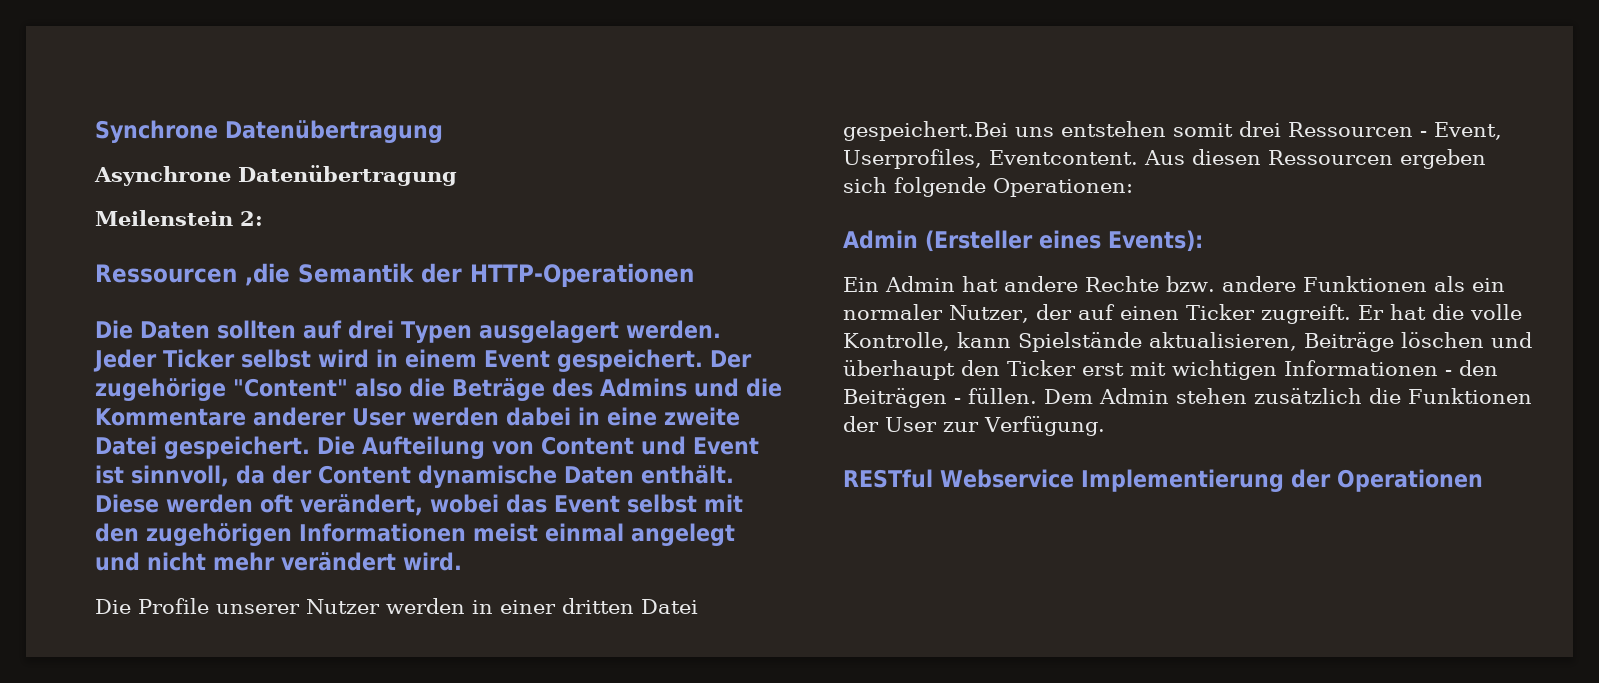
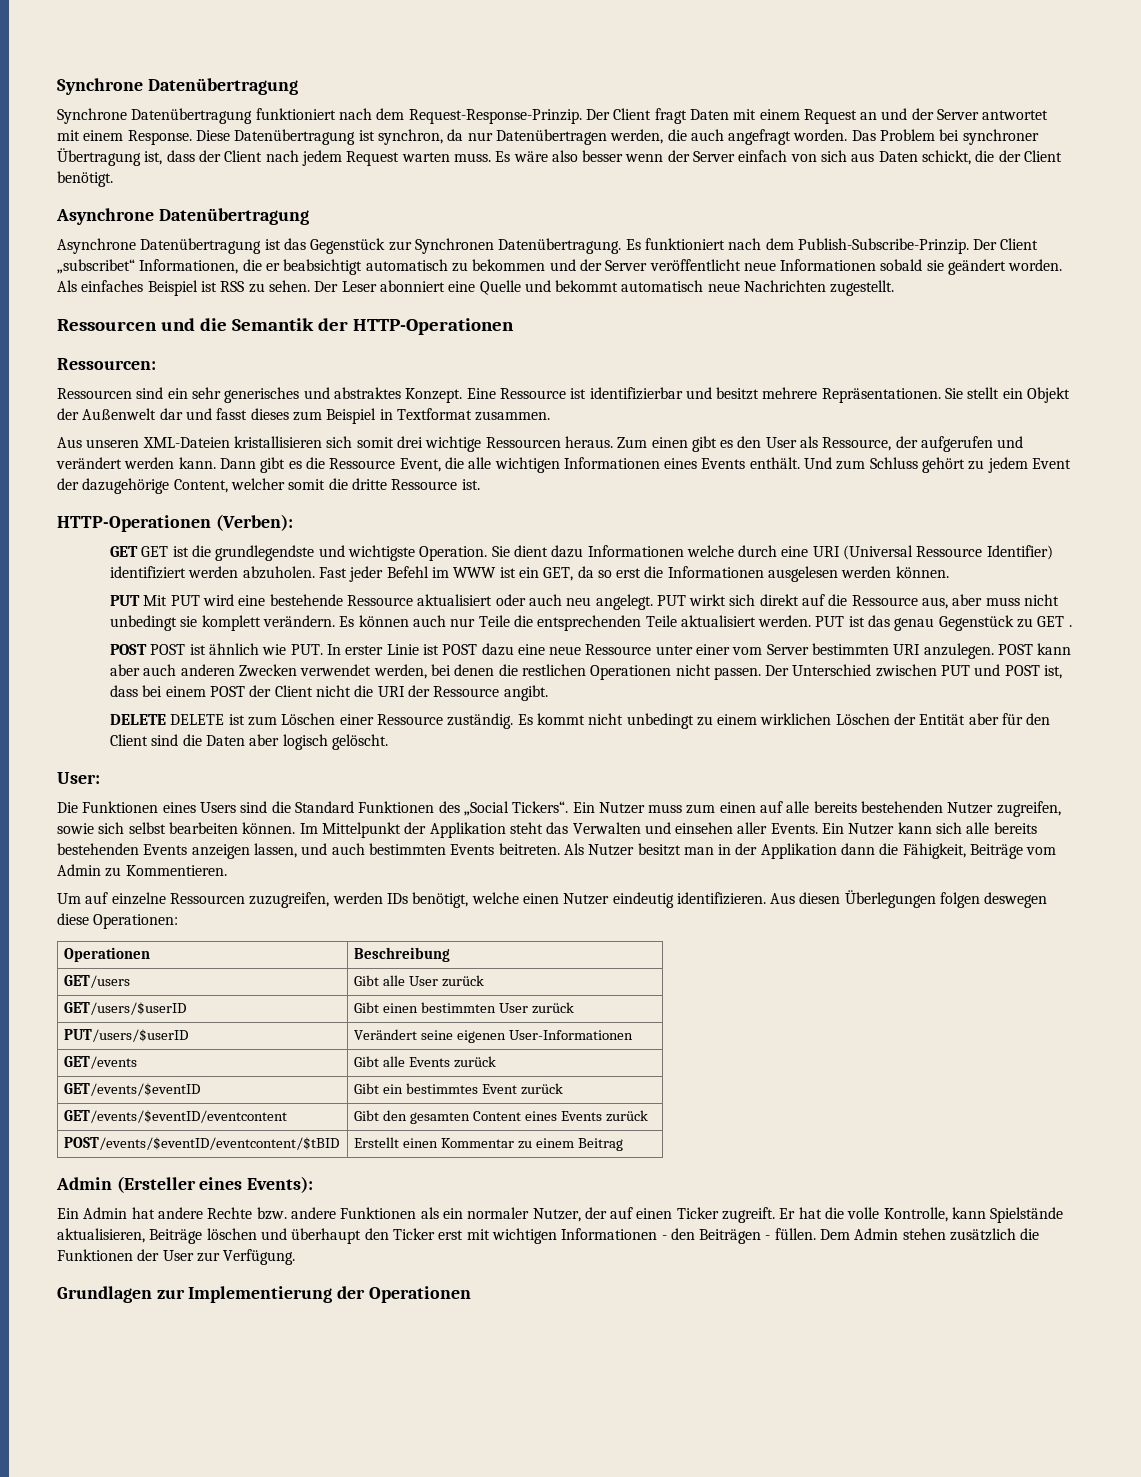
+ Synchrone Datenübertragung funktioniert nach dem Request-Response-Prinzip. Der Client fragt Daten mit einem Request an und der Server antwortet mit einem Response. Diese Datenübertragung ist synchron, da nur Datenübertragen werden, die auch angefragt worden. Das Problem bei synchroner Übertragung ist, dass der Client nach jedem Request warten muss. Es wäre also besser wenn der Server einfach von sich aus Daten schickt, die der Client benötigt.
  Asynchrone Datenübertragung
- Meilenstein 2:
- Ressourcen ,die Semantik der HTTP-Operationen
+ Asynchrone Datenübertragung ist das Gegenstück zur Synchronen Datenübertragung. Es funktioniert nach dem Publish-Subscribe-Prinzip. Der Client „subscribet“ Informationen, die er beabsichtigt automatisch zu bekommen und der Server veröffentlicht neue Informationen sobald sie geändert worden. Als einfaches Beispiel ist RSS zu sehen. Der Leser abonniert eine Quelle und bekommt automatisch neue Nachrichten zugestellt.
+ Ressourcen und die Semantik der HTTP-Operationen
- Die Daten sollten auf drei Typen ausgelagert werden. Jeder Ticker selbst wird in einem Event gespeichert. Der zugehörige "Content" also die Beträge des Admins und die Kommentare anderer User werden dabei in eine zweite Datei gespeichert. Die Aufteilung von Content und Event ist sinnvoll, da der Content dynamische Daten enthält. Diese werden oft verändert, wobei das Event selbst mit den zugehörigen Informationen meist einmal angelegt und nicht mehr verändert wird.
- Die Profile unserer Nutzer werden in einer dritten Datei gespeichert.Bei uns entstehen somit drei Ressourcen - Event, Userprofiles, Eventcontent. Aus diesen Ressourcen ergeben sich folgende Operationen:
+ Ressourcen:
+ Ressourcen sind ein sehr generisches und abstraktes Konzept. Eine Ressource ist identifizierbar und besitzt mehrere Repräsentationen. Sie stellt ein Objekt der Außenwelt dar und fasst dieses zum Beispiel in Textformat zusammen.
+ Aus unseren XML-Dateien kristallisieren sich somit drei wichtige Ressourcen heraus. Zum einen gibt es den User als Ressource, der aufgerufen und verändert werden kann. Dann gibt es die Ressource Event, die alle wichtigen Informationen eines Events enthält. Und zum Schluss gehört zu jedem Event der dazugehörige Content, welcher somit die dritte Ressource ist.
+ HTTP-Operationen (Verben):
+ GET GET ist die grundlegendste und wichtigste Operation. Sie dient dazu Informationen welche durch eine URI (Universal Ressource Identifier) identifiziert werden abzuholen. Fast jeder Befehl im WWW ist ein GET, da so erst die Informationen ausgelesen werden können.
+ PUT Mit PUT wird eine bestehende Ressource aktualisiert oder auch neu angelegt. PUT wirkt sich direkt auf die Ressource aus, aber muss nicht unbedingt sie komplett verändern. Es können auch nur Teile die entsprechenden Teile aktualisiert werden. PUT ist das genau Gegenstück zu GET .
+ POST POST ist ähnlich wie PUT. In erster Linie ist POST dazu eine neue Ressource unter einer vom Server bestimmten URI anzulegen. POST kann aber auch anderen Zwecken verwendet werden, bei denen die restlichen Operationen nicht passen. Der Unterschied zwischen PUT und POST ist, dass bei einem POST der Client nicht die URI der Ressource angibt.
+ DELETE DELETE ist zum Löschen einer Ressource zuständig. Es kommt nicht unbedingt zu einem wirklichen Löschen der Entität aber für den Client sind die Daten aber logisch gelöscht.
+ User:
+ Die Funktionen eines Users sind die Standard Funktionen des „Social Tickers“. Ein Nutzer muss zum einen auf alle bereits bestehenden Nutzer zugreifen, sowie sich selbst bearbeiten können. Im Mittelpunkt der Applikation steht das Verwalten und einsehen aller Events. Ein Nutzer kann sich alle bereits bestehenden Events anzeigen lassen, und auch bestimmten Events beitreten. Als Nutzer besitzt man in der Applikation dann die Fähigkeit, Beiträge vom Admin zu Kommentieren.
+ Um auf einzelne Ressourcen zuzugreifen, werden IDs benötigt, welche einen Nutzer eindeutig identifizieren. Aus diesen Überlegungen folgen deswegen diese Operationen:
+ Operationen | Beschreibung
+ GET/users | Gibt alle User zurück
+ GET/users/$userID | Gibt einen bestimmten User zurück
+ PUT/users/$userID | Verändert seine eigenen User-Informationen
+ GET/events | Gibt alle Events zurück
+ GET/events/$eventID | Gibt ein bestimmtes Event zurück
+ GET/events/$eventID/eventcontent | Gibt den gesamten Content eines Events zurück
+ POST/events/$eventID/eventcontent/$tBID | Erstellt einen Kommentar zu einem Beitrag
- RESTful Webservice Implementierung der Operationen
+ Grundlagen zur Implementierung der Operationen

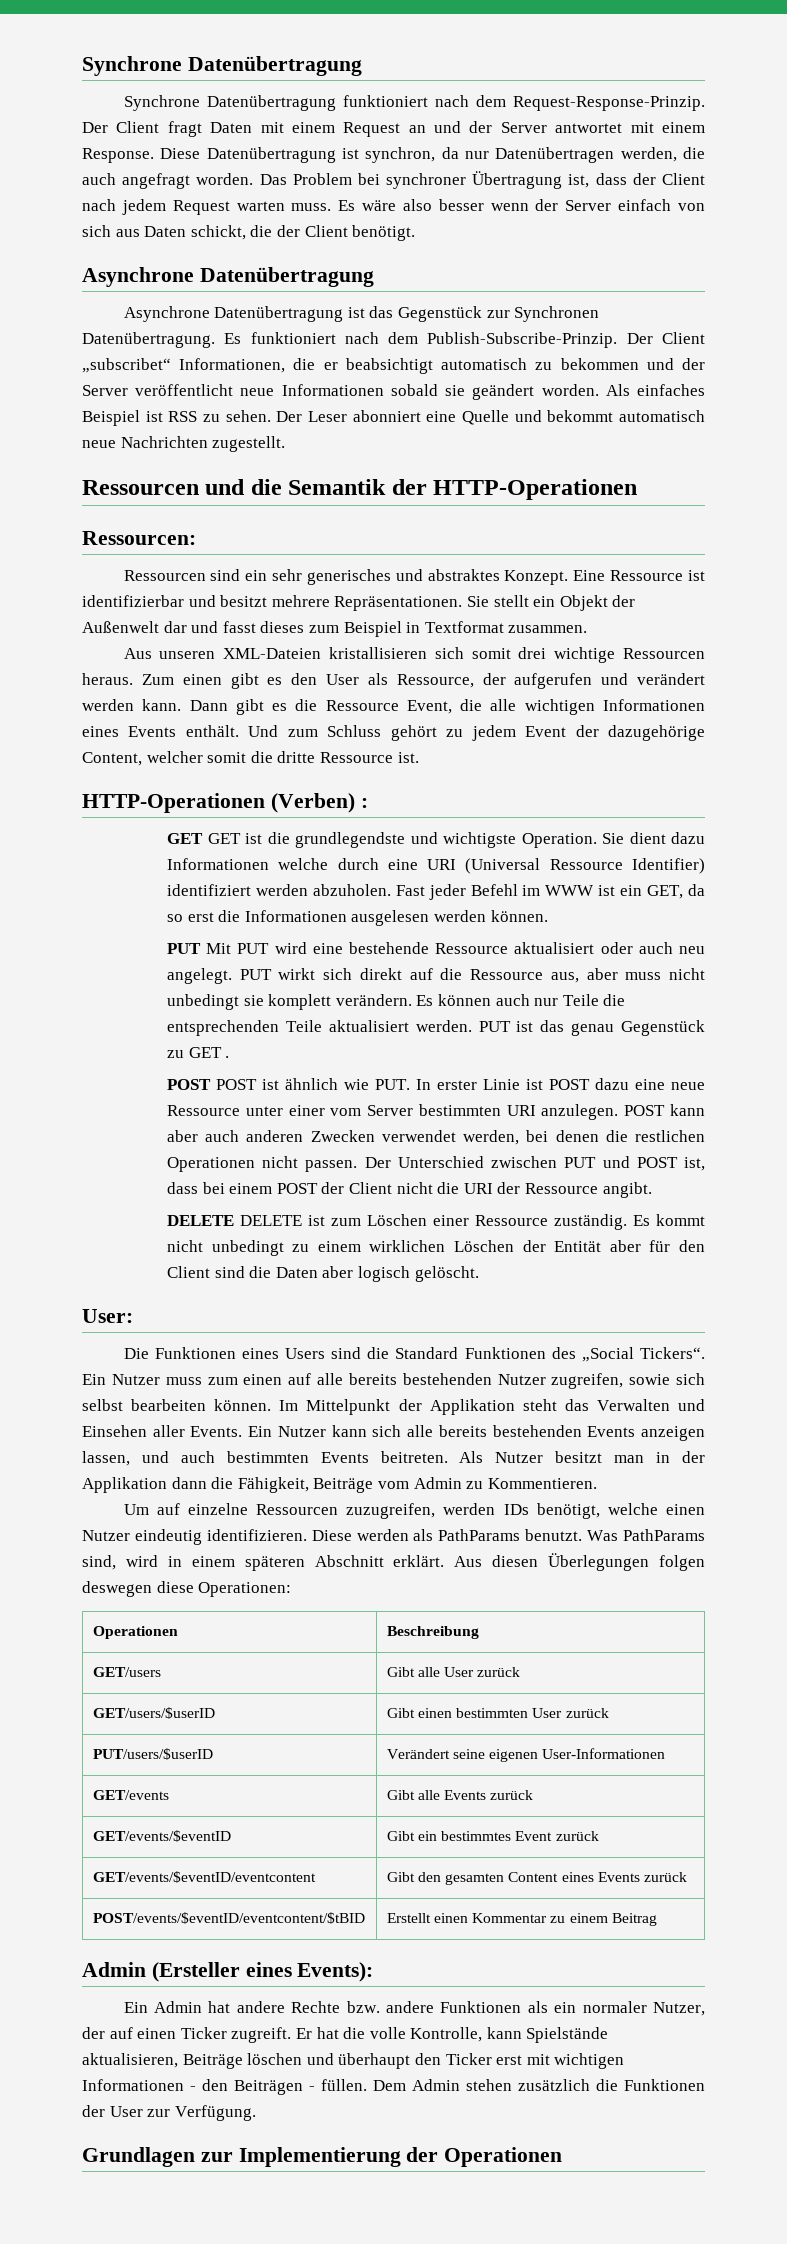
- HTTP-Operationen (Verben):
+ HTTP-Operationen (Verben) :
- Im Mittelpunkt der Applikation steht das Verwalten und einsehen aller Events.
+ Im Mittelpunkt der Applikation steht das Verwalten und Einsehen aller Events.
+ Diese werden als PathParams benutzt. Was PathParams sind, wird in einem späteren Abschnitt erklärt.

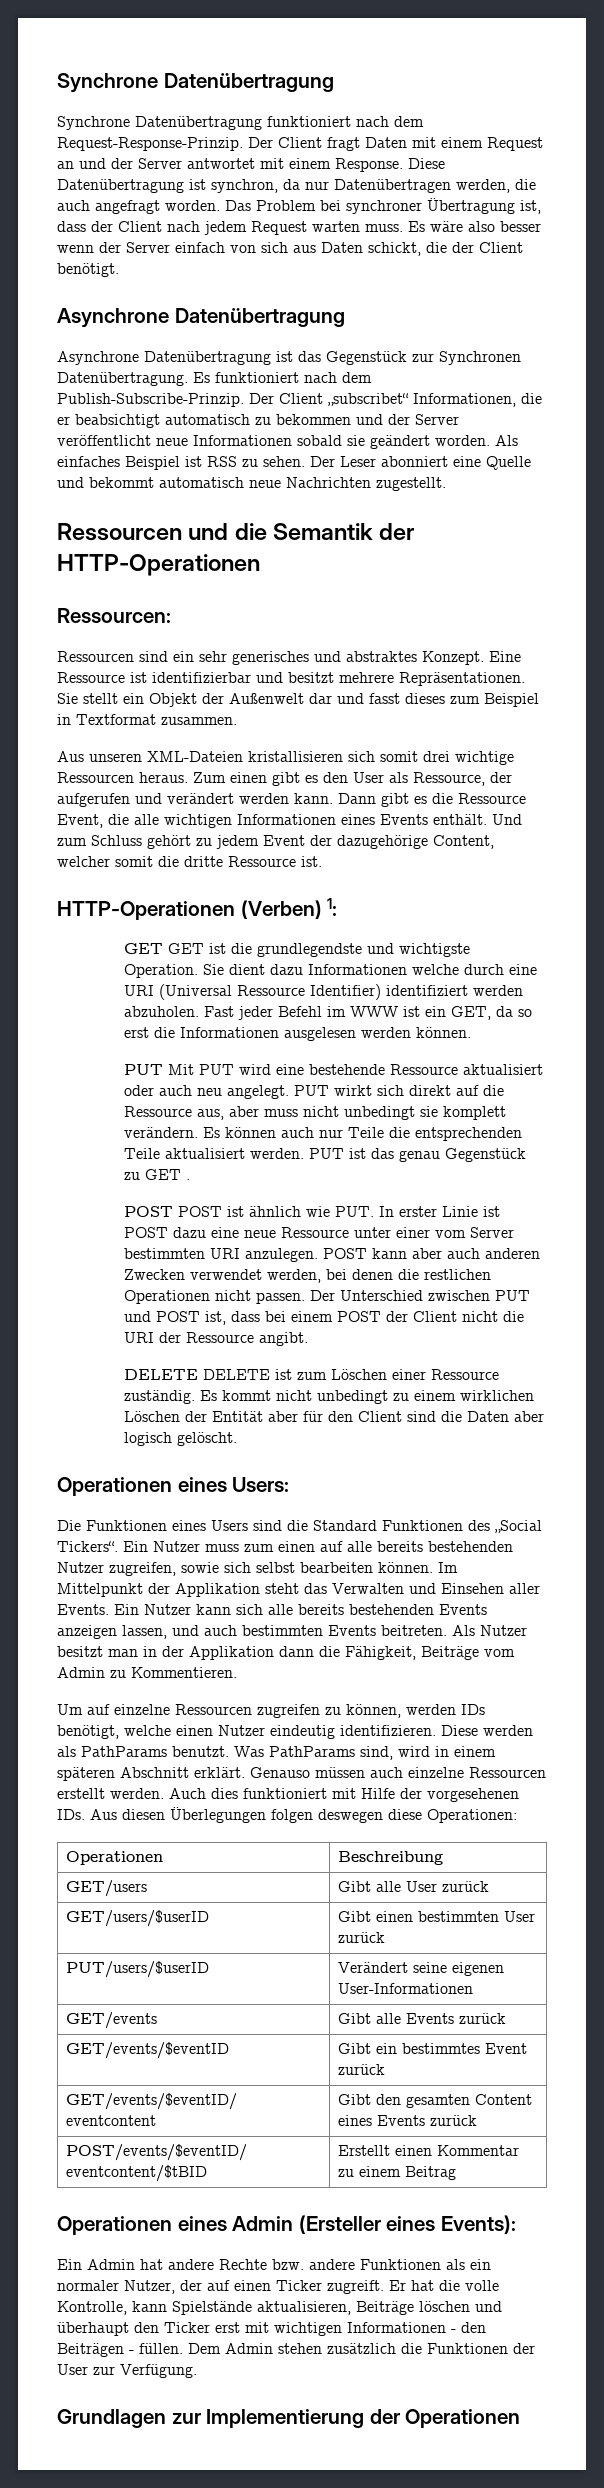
- HTTP-Operationen (Verben) :
+ HTTP-Operationen (Verben) 1:
- User:
+ Operationen eines Users:
- Um auf einzelne Ressourcen zuzugreifen, werden IDs benötigt, welche einen Nutzer eindeutig identifizieren.
+ Um auf einzelne Ressourcen zugreifen zu können, werden IDs benötigt, welche einen Nutzer eindeutig identifizieren.
- Aus diesen Überlegungen folgen deswegen diese Operationen:
+ Genauso müssen auch einzelne Ressourcen erstellt werden. Auch dies funktioniert mit Hilfe der vorgesehenen IDs. Aus diesen Überlegungen folgen deswegen diese Operationen:
- Admin (Ersteller eines Events):
+ Operationen eines Admin (Ersteller eines Events):

